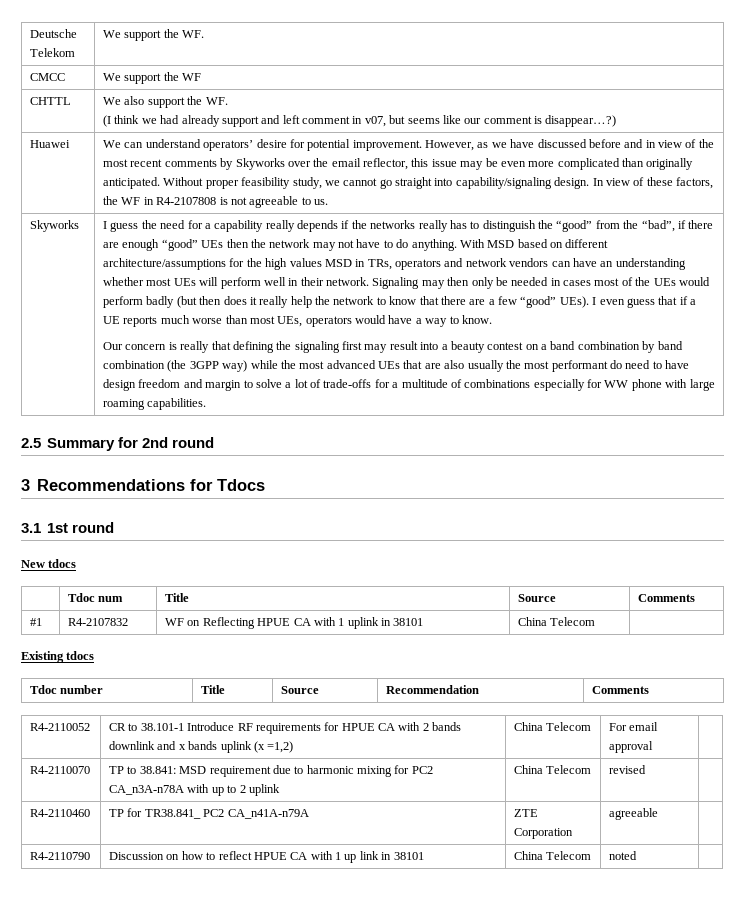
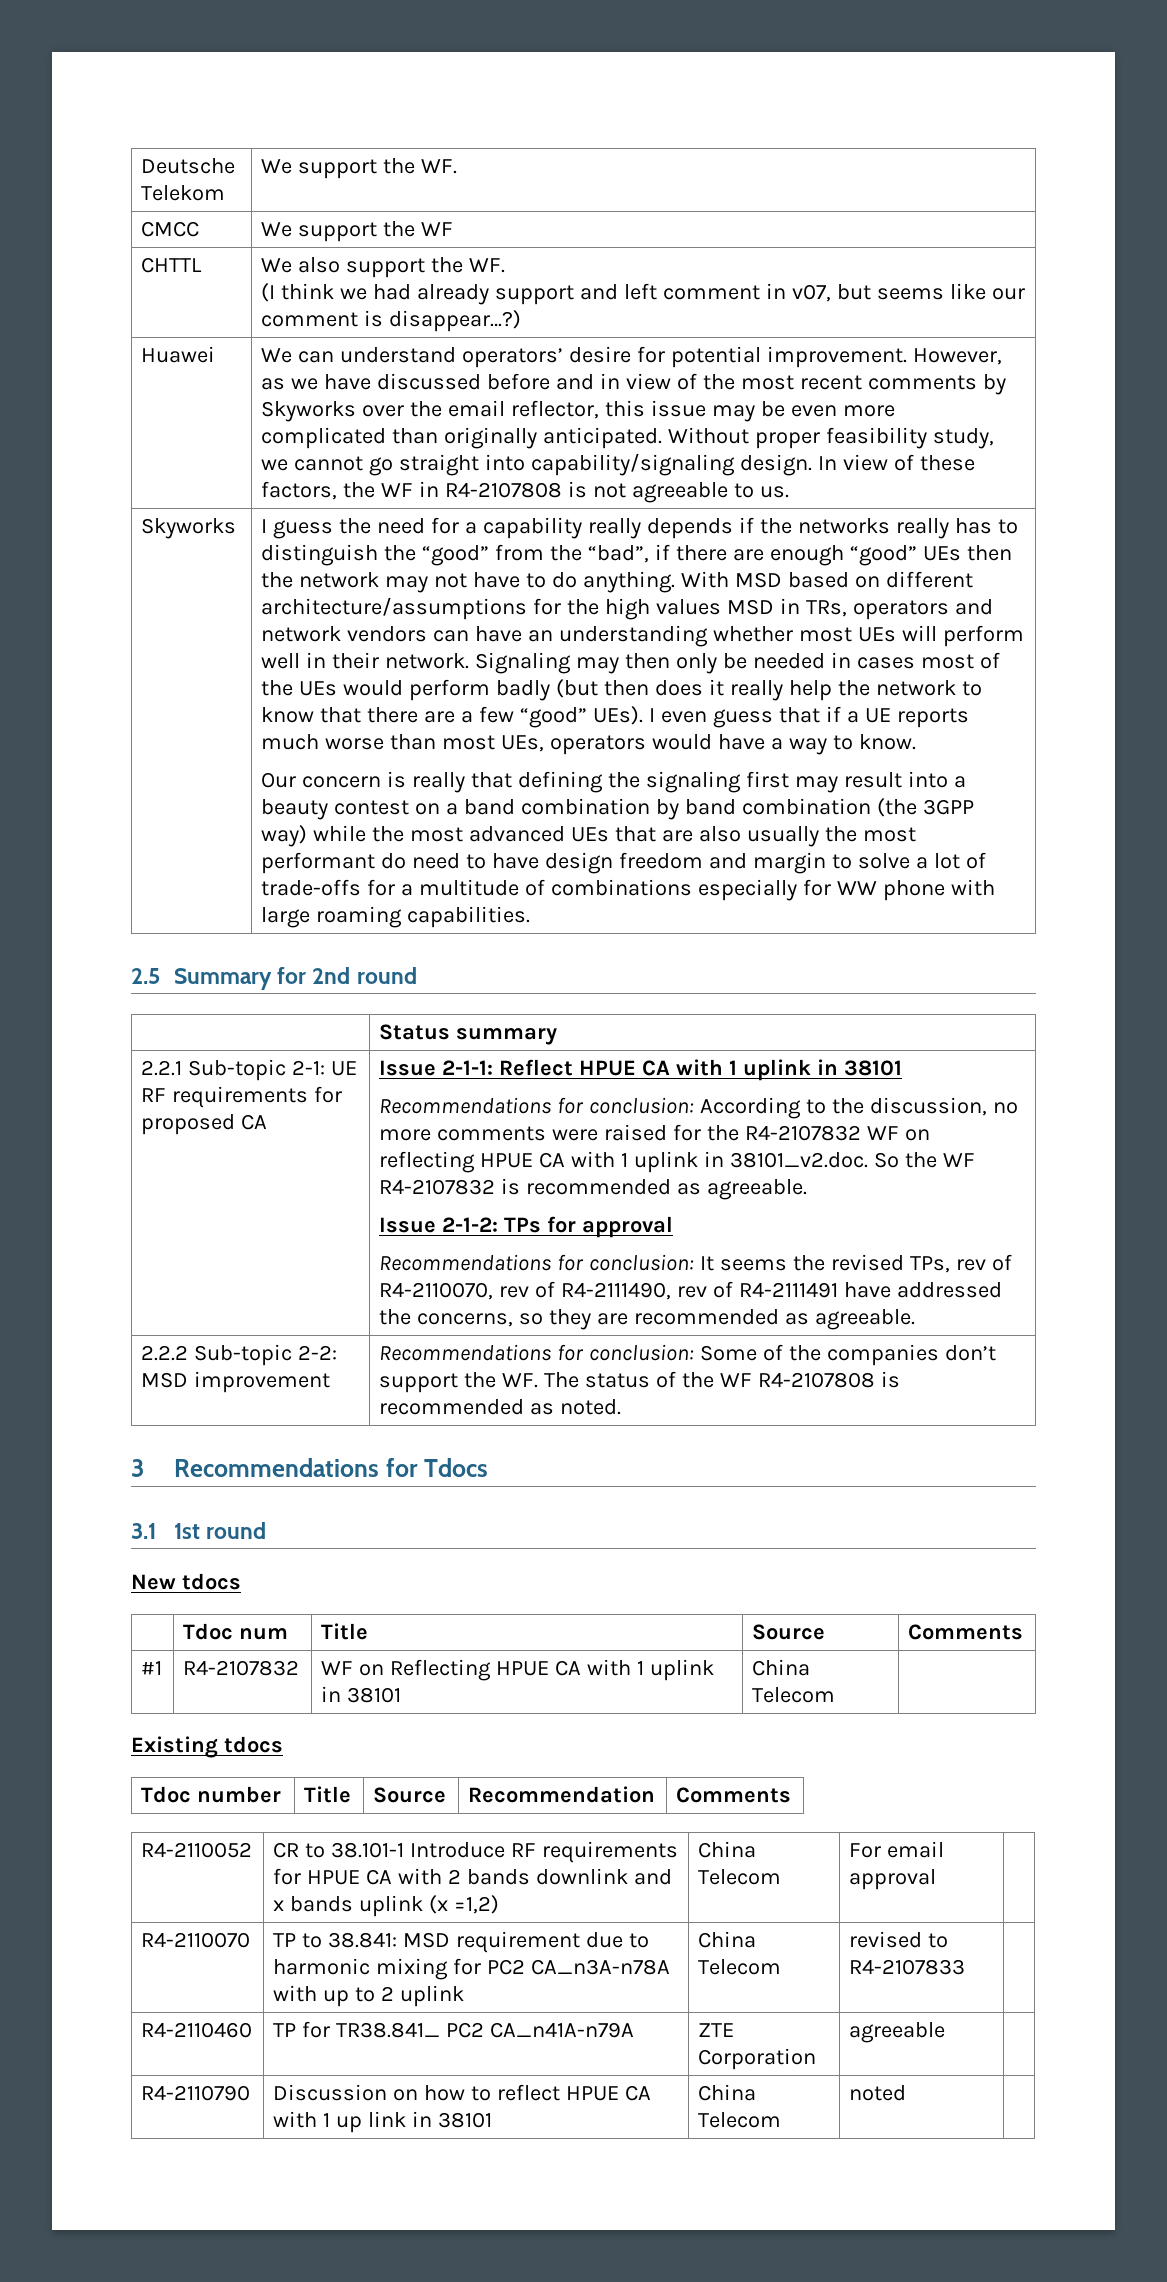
+ | Status summary
+ 2.2.1 Sub-topic 2-1: UE RF requirements for proposed CA | Issue 2-1-1: Reflect HPUE CA with 1 uplink in 38101
+ Recommendations for conclusion: According to the discussion, no more comments were raised for the R4-2107832 WF on reflecting HPUE CA with 1 uplink in 38101_v2.doc. So the WF R4-2107832 is recommended as agreeable.
+ Issue 2-1-2: TPs for approval
+ Recommendations for conclusion: It seems the revised TPs, rev of R4-2110070, rev of R4-2111490, rev of R4-2111491 have addressed the concerns, so they are recommended as agreeable.
+ 2.2.2 Sub-topic 2-2: MSD improvement | Recommendations for conclusion: Some of the companies don’t support the WF. The status of the WF R4-2107808 is recommended as noted.
- R4-2110070 | TP to 38.841: MSD requirement due to harmonic mixing for PC2 CA_n3A-n78A with up to 2 uplink | China Telecom | revised |
+ R4-2110070 | TP to 38.841: MSD requirement due to harmonic mixing for PC2 CA_n3A-n78A with up to 2 uplink | China Telecom | revised to R4-2107833 |

